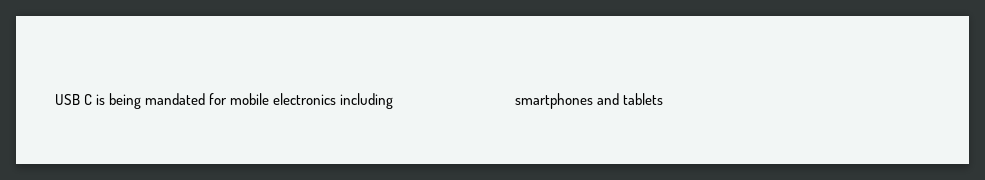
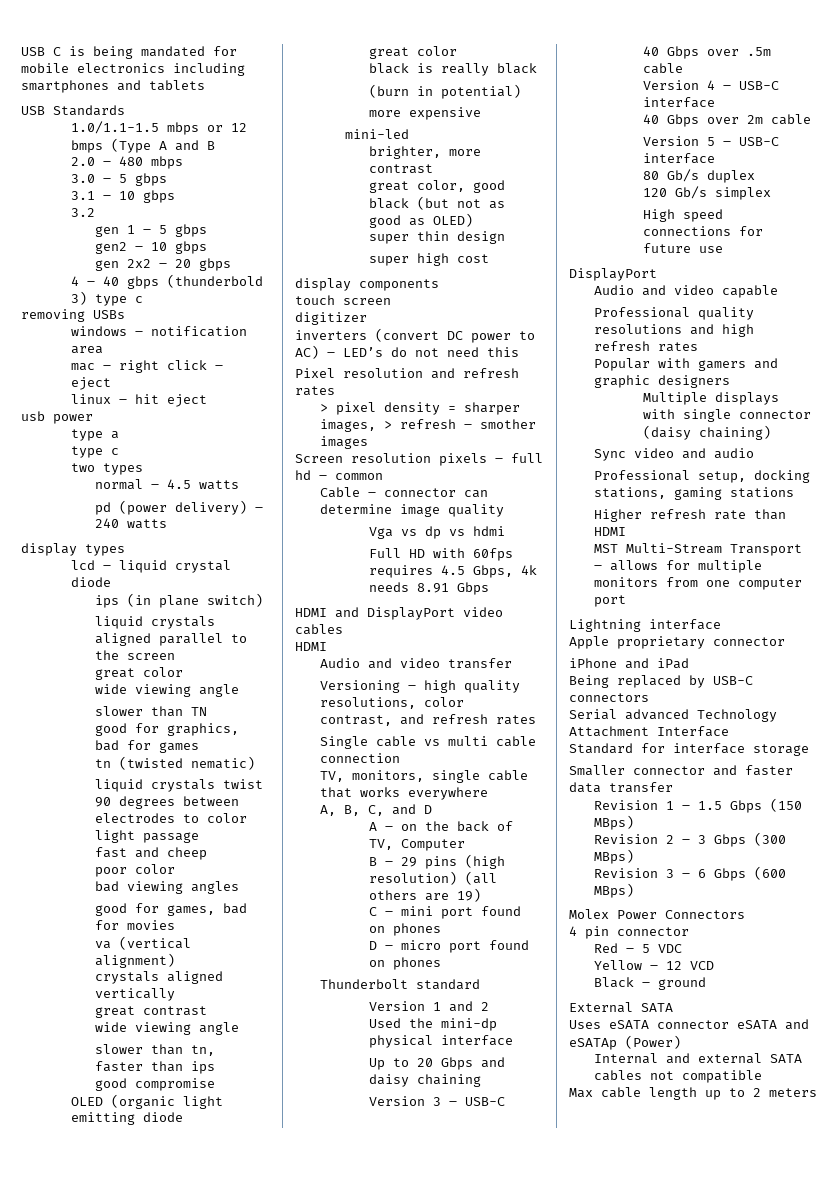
+ USB Standards
+ 1.0/1.1-1.5 mbps or 12 bmps (Type A and B
+ 2.0 – 480 mbps
+ 3.0 – 5 gbps
+ 3.1 – 10 gbps
+ 3.2
+ gen 1 – 5 gbps
+ gen2 – 10 gbps
+ gen 2x2 – 20 gbps
+ 4 – 40 gbps (thunderbold 3) type c
+ removing USBs
+ windows – notification area
+ mac – right click – eject
+ linux – hit eject
+ usb power
+ type a
+ type c
+ two types
+ normal – 4.5 watts
+ pd (power delivery) – 240 watts
+ display types
+ lcd – liquid crystal diode
+ ips (in plane switch)
+ liquid crystals aligned parallel to the screen
+ great color
+ wide viewing angle
+ slower than TN
+ good for graphics, bad for games
+ tn (twisted nematic)
+ liquid crystals twist 90 degrees between electrodes to color light passage
+ fast and cheep
+ poor color
+ bad viewing angles
+ good for games, bad for movies
+ va (vertical alignment)
+ crystals aligned vertically
+ great contrast
+ wide viewing angle
+ slower than tn, faster than ips
+ good compromise
+ OLED (organic light emitting diode
+ great color
+ black is really black
+ (burn in potential)
+ more expensive
+ mini-led
+ brighter, more contrast
+ great color, good black (but not as good as OLED)
+ super thin design
+ super high cost
+ display components
+ touch screen
+ digitizer
+ inverters (convert DC power to AC) – LED’s do not need this
+ Pixel resolution and refresh rates
+ > pixel density = sharper images, > refresh – smother images
+ Screen resolution pixels – full hd – common
+ Cable – connector can determine image quality
+ Vga vs dp vs hdmi
+ Full HD with 60fps requires 4.5 Gbps, 4k needs 8.91 Gbps
+ HDMI and DisplayPort video cables
+ HDMI
+ Audio and video transfer
+ Versioning – high quality resolutions, color contrast, and refresh rates
+ Single cable vs multi cable connection
+ TV, monitors, single cable that works everywhere
+ A, B, C, and D
+ A – on the back of TV, Computer
+ B – 29 pins (high resolution) (all others are 19)
+ C – mini port found on phones
+ D – micro port found on phones
+ Thunderbolt standard
+ Version 1 and 2
+ Used the mini-dp physical interface
+ Up to 20 Gbps and daisy chaining
+ Version 3 – USB-C
+ 40 Gbps over .5m cable
+ Version 4 – USB-C interface
+ 40 Gbps over 2m cable
+ Version 5 – USB-C interface
+ 80 Gb/s duplex
+ 120 Gb/s simplex
+ High speed connections for future use
+ DisplayPort
+ Audio and video capable
+ Professional quality resolutions and high refresh rates
+ Popular with gamers and graphic designers
+ Multiple displays with single connector (daisy chaining)
+ Sync video and audio
+ Professional setup, docking stations, gaming stations
+ Higher refresh rate than HDMI
+ MST Multi-Stream Transport – allows for multiple monitors from one computer port
+ Lightning interface
+ Apple proprietary connector
+ iPhone and iPad
+ Being replaced by USB-C connectors
+ Serial advanced Technology Attachment Interface
+ Standard for interface storage
+ Smaller connector and faster data transfer
+ Revision 1 – 1.5 Gbps (150 MBps)
+ Revision 2 – 3 Gbps (300 MBps)
+ Revision 3 – 6 Gbps (600 MBps)
+ Molex Power Connectors
+ 4 pin connector
+ Red – 5 VDC
+ Yellow – 12 VCD
+ Black – ground
+ External SATA
+ Uses eSATA connector eSATA and eSATAp (Power)
+ Internal and external SATA cables not compatible
+ Max cable length up to 2 meters

